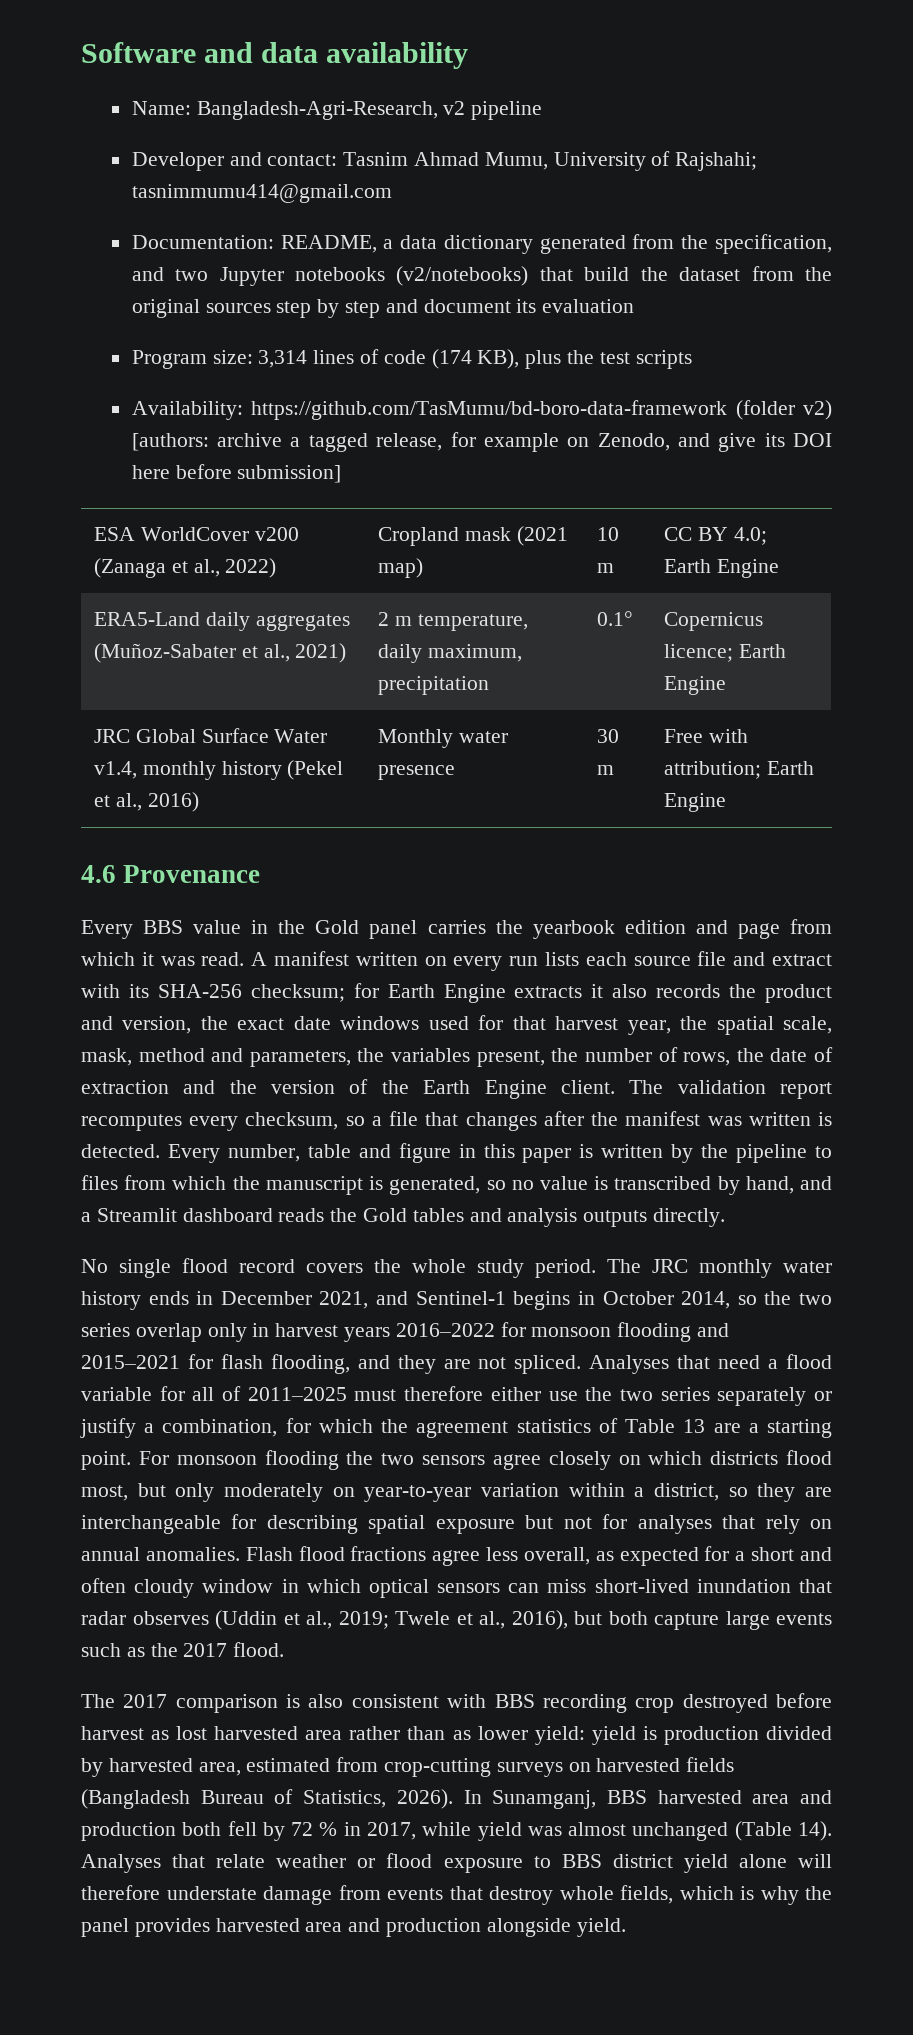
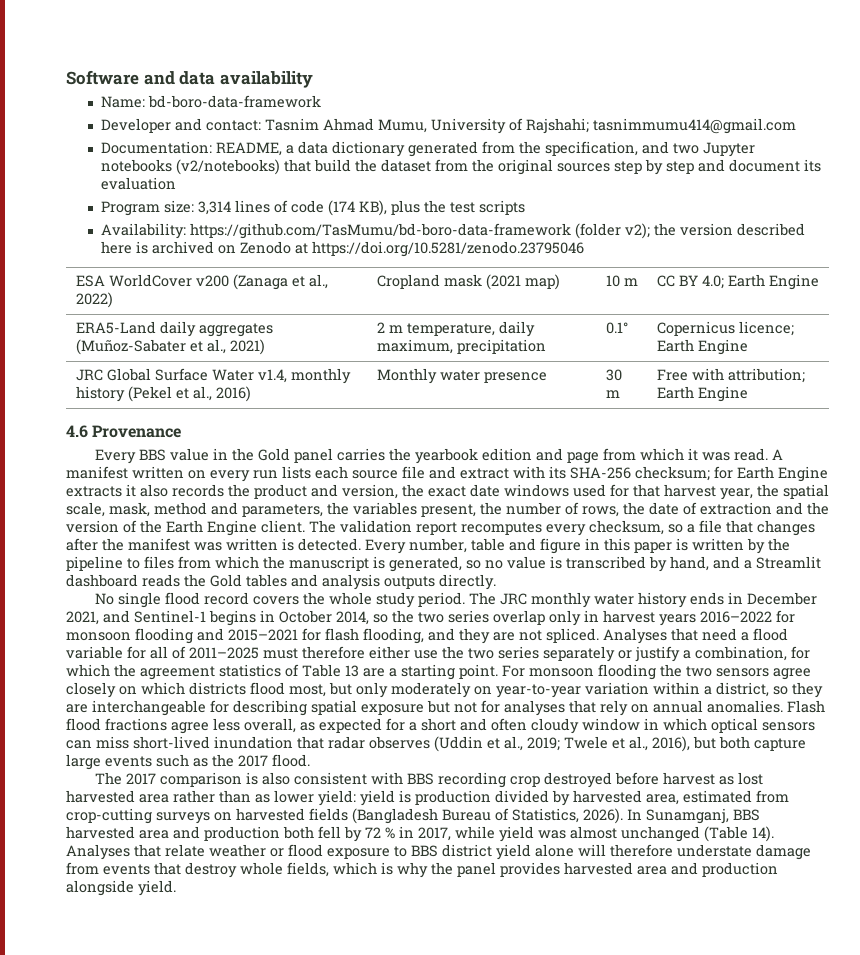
- Name: Bangladesh-Agri-Research, v2 pipeline
+ Name: bd-boro-data-framework
- Availability: https://github.com/TasMumu/bd-boro-data-framework (folder v2) [authors: archive a tagged release, for example on Zenodo, and give its DOI here before submission]
+ Availability: https://github.com/TasMumu/bd-boro-data-framework (folder v2); the version described here is archived on Zenodo at https://doi.org/10.5281/zenodo.23795046

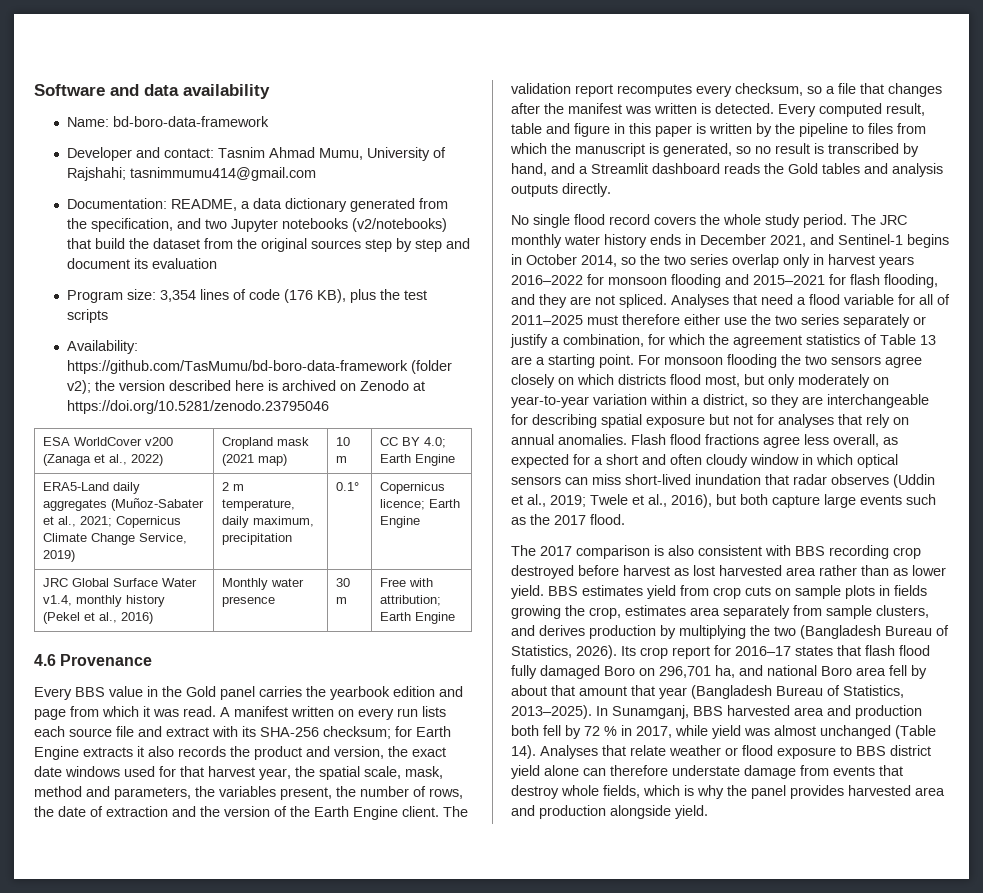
- Program size: 3,314 lines of code (174 KB), plus the test scripts
+ Program size: 3,354 lines of code (176 KB), plus the test scripts
- ERA5-Land daily aggregates (Muñoz-Sabater et al., 2021) | 2 m temperature, daily maximum, precipitation | 0.1° | Copernicus licence; Earth Engine
+ ERA5-Land daily aggregates (Muñoz-Sabater et al., 2021; Copernicus Climate Change Service, 2019) | 2 m temperature, daily maximum, precipitation | 0.1° | Copernicus licence; Earth Engine
- Every number, table and figure in this paper is written by the pipeline to files from which the manuscript is generated, so no value is transcribed by hand, and a Streamlit dashboard reads the Gold tables and analysis outputs directly.
+ Every computed result, table and figure in this paper is written by the pipeline to files from which the manuscript is generated, so no result is transcribed by hand, and a Streamlit dashboard reads the Gold tables and analysis outputs directly.
- The 2017 comparison is also consistent with BBS recording crop destroyed before harvest as lost harvested area rather than as lower yield: yield is production divided by harvested area, estimated from crop-cutting surveys on harvested fields (Bangladesh Bureau of Statistics, 2026).
+ The 2017 comparison is also consistent with BBS recording crop destroyed before harvest as lost harvested area rather than as lower yield. BBS estimates yield from crop cuts on sample plots in fields growing the crop, estimates area separately from sample clusters, and derives production by multiplying the two (Bangladesh Bureau of Statistics, 2026).
+ Its crop report for 2016–17 states that flash flood fully damaged Boro on 296,701 ha, and national Boro area fell by about that amount that year (Bangladesh Bureau of Statistics, 2013–2025).
- Analyses that relate weather or flood exposure to BBS district yield alone will therefore understate damage from events that destroy whole fields, which is why the panel provides harvested area and production alongside yield.
+ Analyses that relate weather or flood exposure to BBS district yield alone can therefore understate damage from events that destroy whole fields, which is why the panel provides harvested area and production alongside yield.

